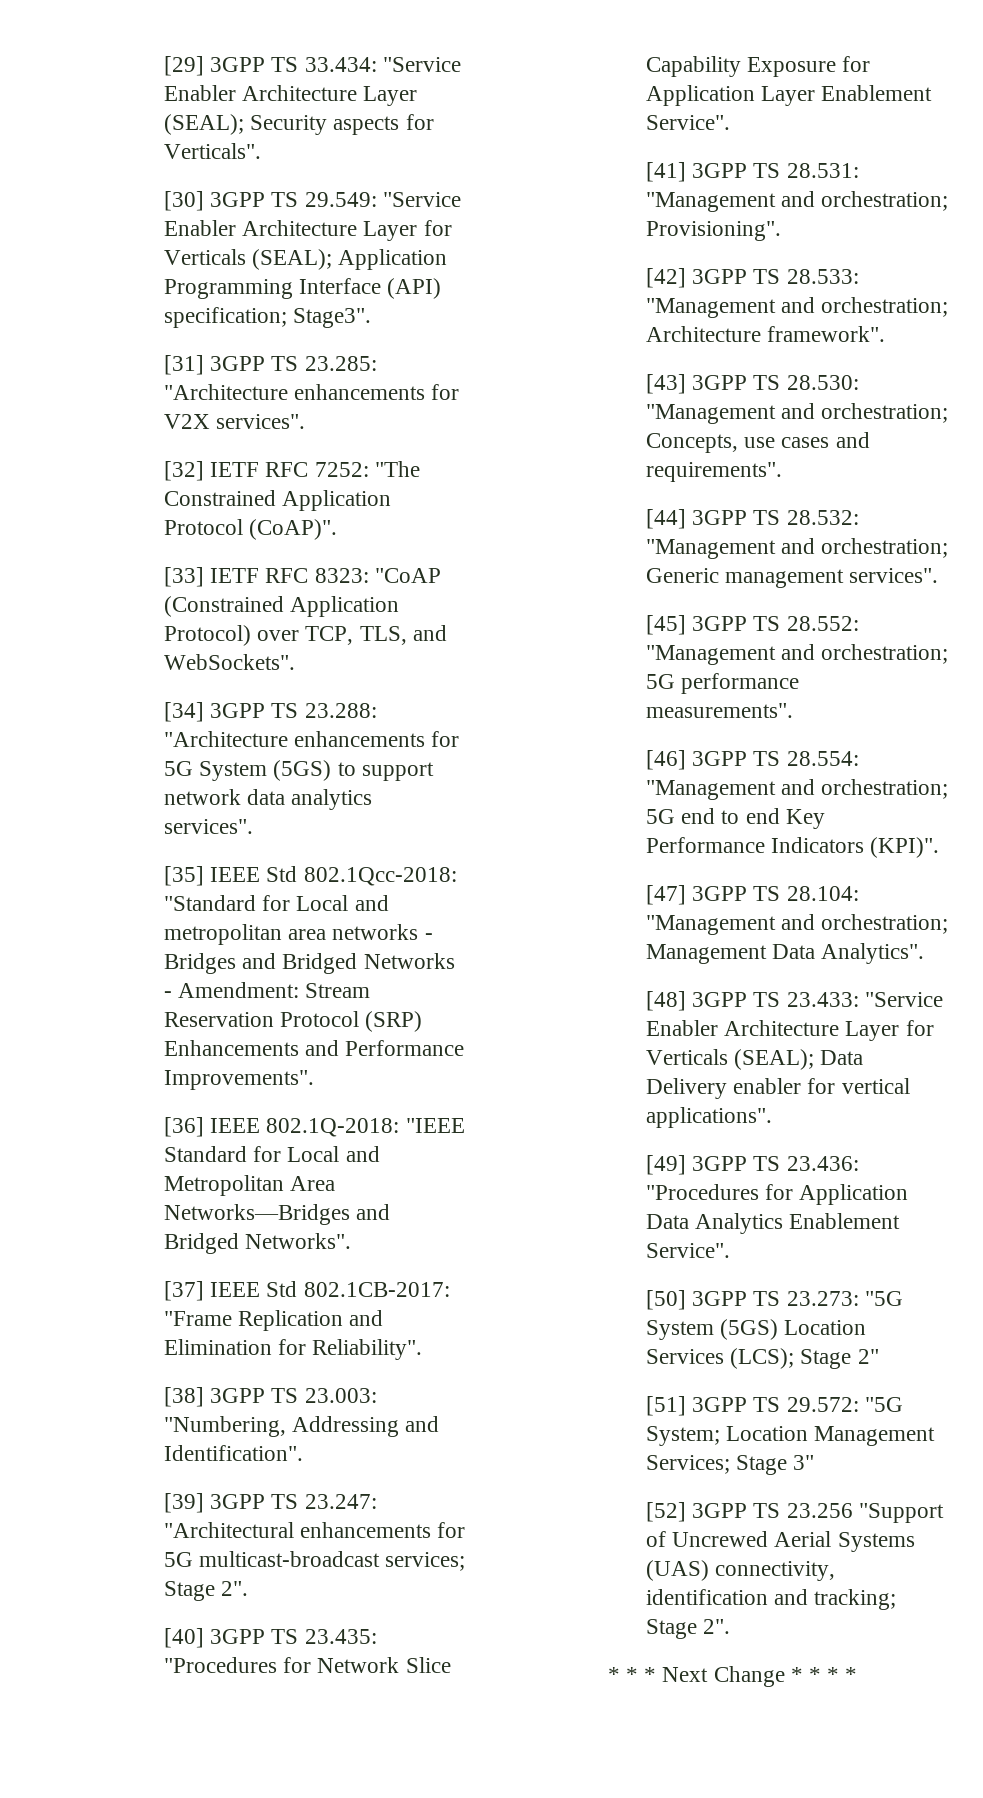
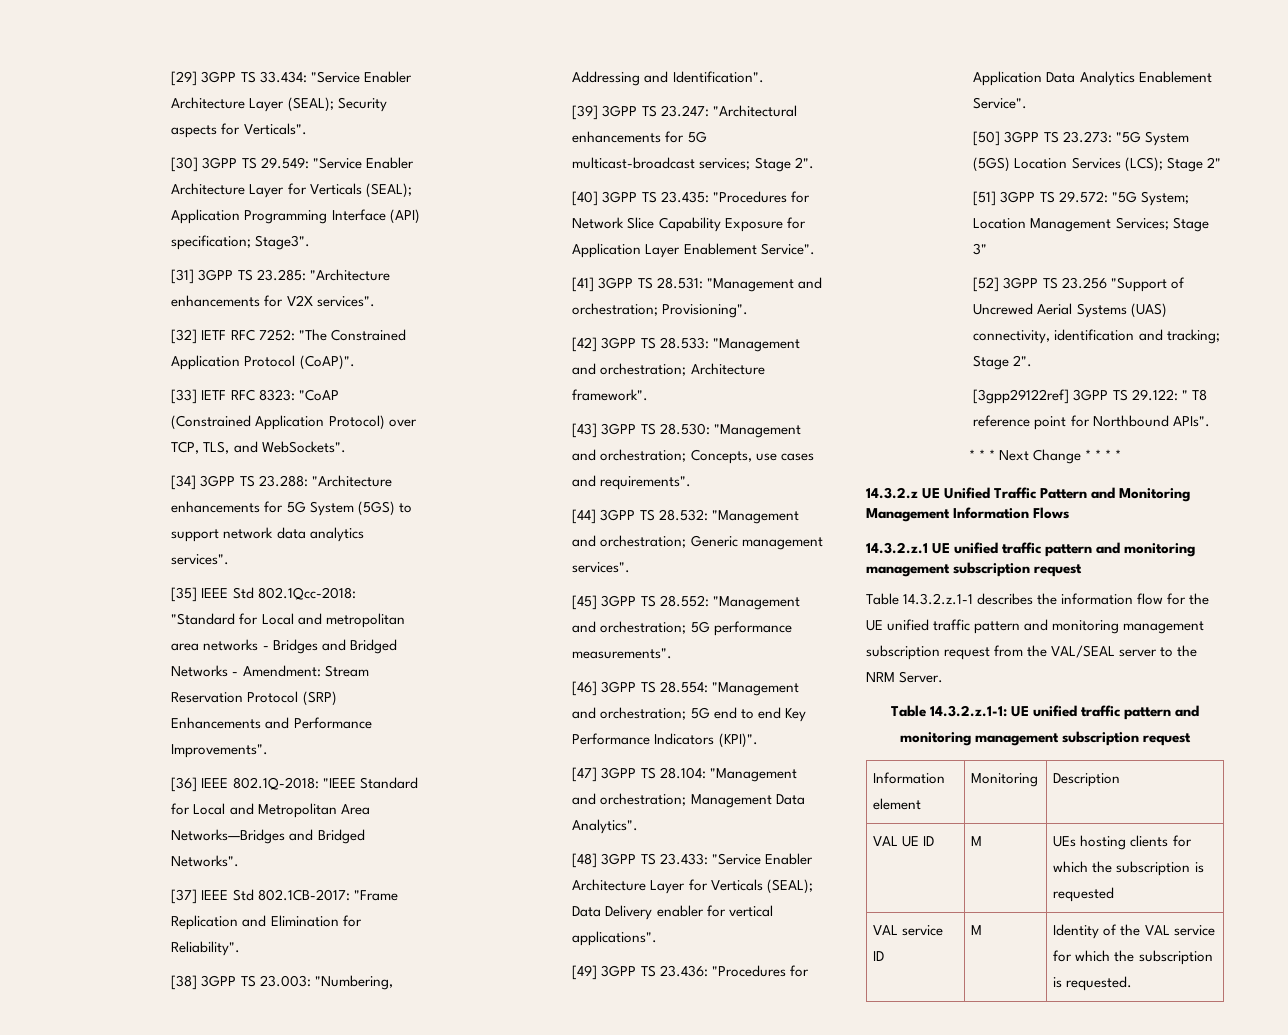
+ [3gpp29122ref] 3GPP TS 29.122: " T8 reference point for Northbound APIs".
+ 14.3.2.z UE Unified Traffic Pattern and Monitoring Management Information Flows
+ 14.3.2.z.1 UE unified traffic pattern and monitoring management subscription request
+ Table 14.3.2.z.1-1 describes the information flow for the UE unified traffic pattern and monitoring management subscription request from the VAL/SEAL server to the NRM Server.
+ Table 14.3.2.z.1-1: UE unified traffic pattern and monitoring management subscription request
+ Information element | Monitoring | Description
+ VAL UE ID | M | UEs hosting clients for which the subscription is requested
+ VAL service ID | M | Identity of the VAL service for which the subscription is requested.

